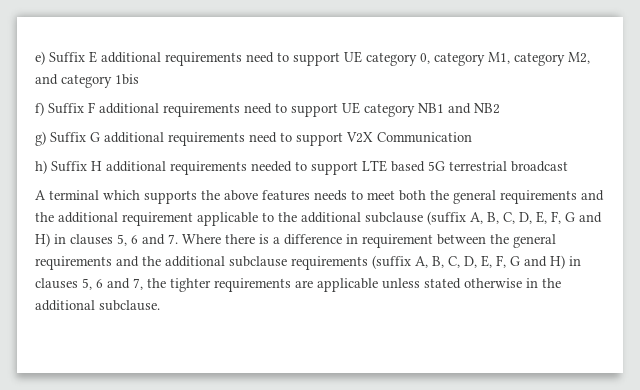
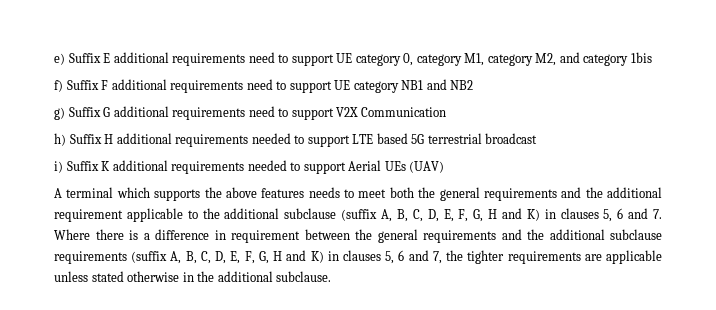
+ i) Suffix K additional requirements needed to support Aerial UEs (UAV)
- A terminal which supports the above features needs to meet both the general requirements and the additional requirement applicable to the additional subclause (suffix A, B, C, D, E, F, G and H) in clauses 5, 6 and 7. Where there is a difference in requirement between the general requirements and the additional subclause requirements (suffix A, B, C, D, E, F, G and H) in clauses 5, 6 and 7, the tighter requirements are applicable unless stated otherwise in the additional subclause.
+ A terminal which supports the above features needs to meet both the general requirements and the additional requirement applicable to the additional subclause (suffix A, B, C, D, E, F, G, H and K) in clauses 5, 6 and 7. Where there is a difference in requirement between the general requirements and the additional subclause requirements (suffix A, B, C, D, E, F, G, H and K) in clauses 5, 6 and 7, the tighter requirements are applicable unless stated otherwise in the additional subclause.

